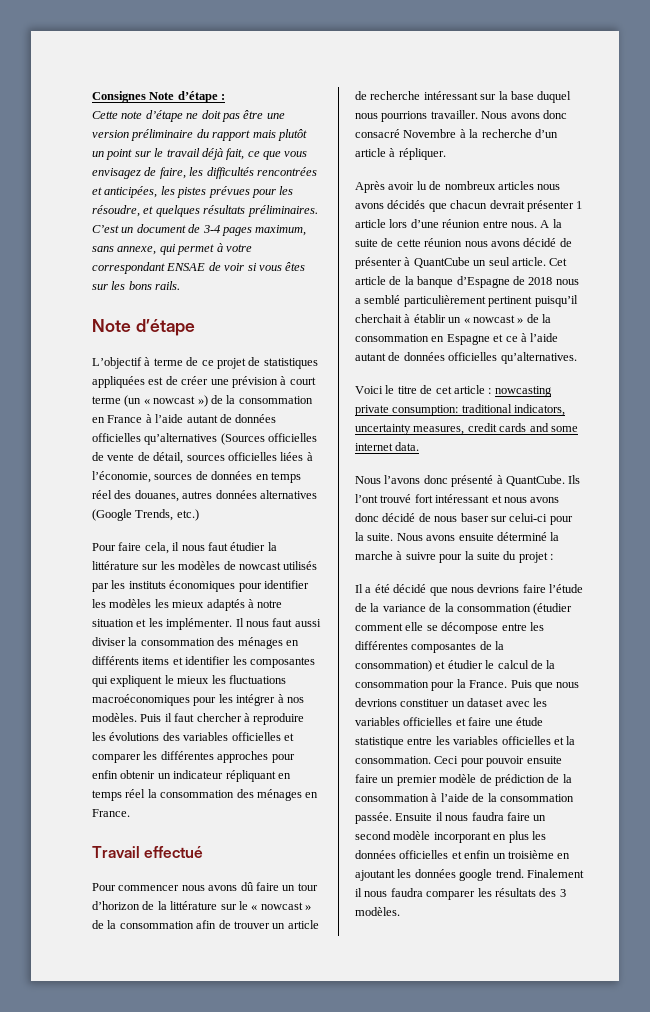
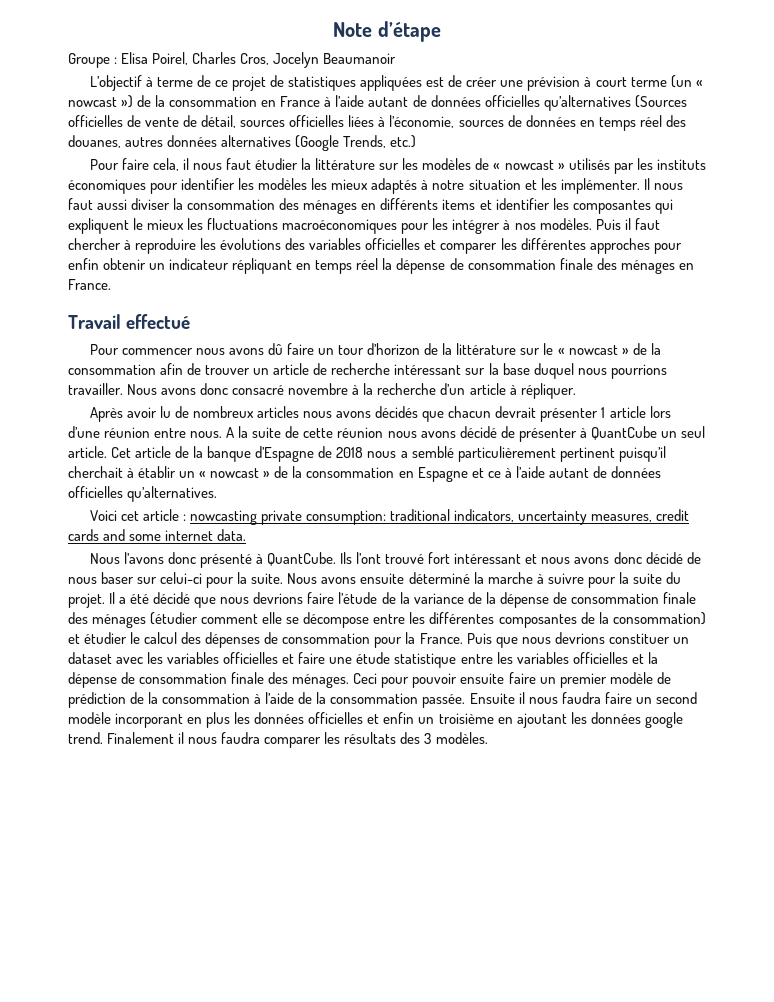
- Consignes Note d’étape :
- Cette note d’étape ne doit pas être une version préliminaire du rapport mais plutôt un point sur le travail déjà fait, ce que vous envisagez de faire, les difficultés rencontrées et anticipées, les pistes prévues pour les résoudre, et quelques résultats préliminaires. C’est un document de 3-4 pages maximum, sans annexe, qui permet à votre correspondant ENSAE de voir si vous êtes sur les bons rails.
  Note d’étape
+ Groupe : Elisa Poirel, Charles Cros, Jocelyn Beaumanoir
- Pour faire cela, il nous faut étudier la littérature sur les modèles de nowcast utilisés par les instituts économiques pour identifier les modèles les mieux adaptés à notre situation et les implémenter.
+ Pour faire cela, il nous faut étudier la littérature sur les modèles de « nowcast » utilisés par les instituts économiques pour identifier les modèles les mieux adaptés à notre situation et les implémenter.
- Puis il faut chercher à reproduire les évolutions des variables officielles et comparer les différentes approches pour enfin obtenir un indicateur répliquant en temps réel la consommation des ménages en France.
+ Puis il faut chercher à reproduire les évolutions des variables officielles et comparer les différentes approches pour enfin obtenir un indicateur répliquant en temps réel la dépense de consommation finale des ménages en France.
- Nous avons donc consacré Novembre à la recherche d’un article à répliquer.
+ Nous avons donc consacré novembre à la recherche d’un article à répliquer.
- Voici le titre de cet article : nowcasting private consumption: traditional indicators, uncertainty measures, credit cards and some internet data.
+ Voici cet article : nowcasting private consumption: traditional indicators, uncertainty measures, credit cards and some internet data.
- Nous avons ensuite déterminé la marche à suivre pour la suite du projet :
- Il a été décidé que nous devrions faire l’étude de la variance de la consommation (étudier comment elle se décompose entre les différentes composantes de la consommation) et étudier le calcul de la consommation pour la France.
+ Nous avons ensuite déterminé la marche à suivre pour la suite du projet. Il a été décidé que nous devrions faire l’étude de la variance de la dépense de consommation finale des ménages (étudier comment elle se décompose entre les différentes composantes de la consommation) et étudier le calcul des dépenses de consommation pour la France.
- Puis que nous devrions constituer un dataset avec les variables officielles et faire une étude statistique entre les variables officielles et la consommation.
+ Puis que nous devrions constituer un dataset avec les variables officielles et faire une étude statistique entre les variables officielles et la dépense de consommation finale des ménages.

